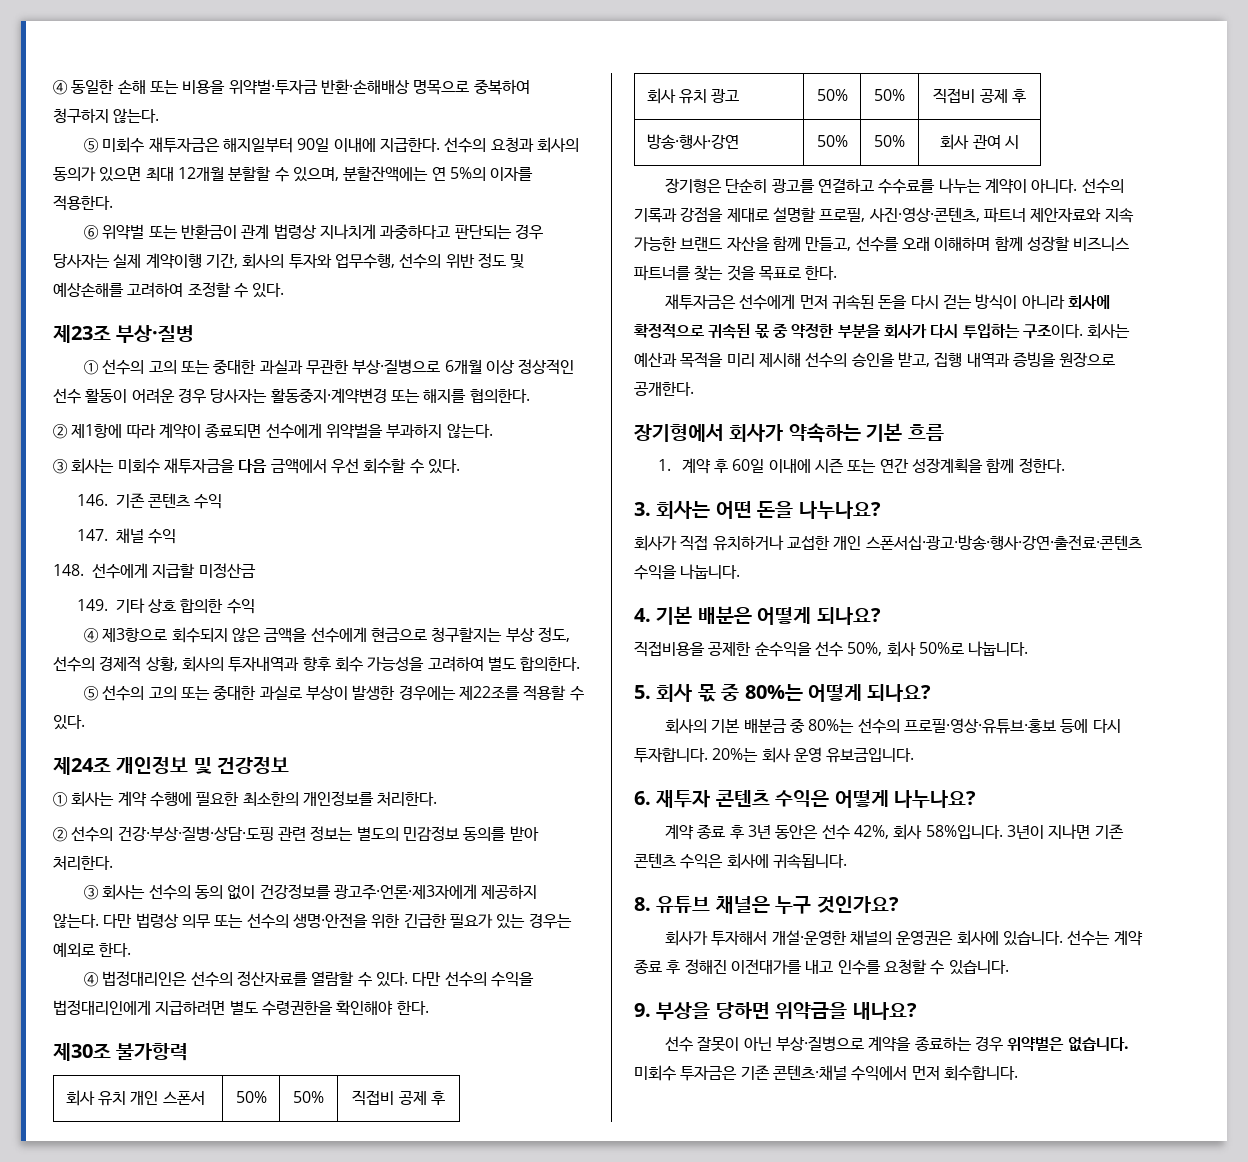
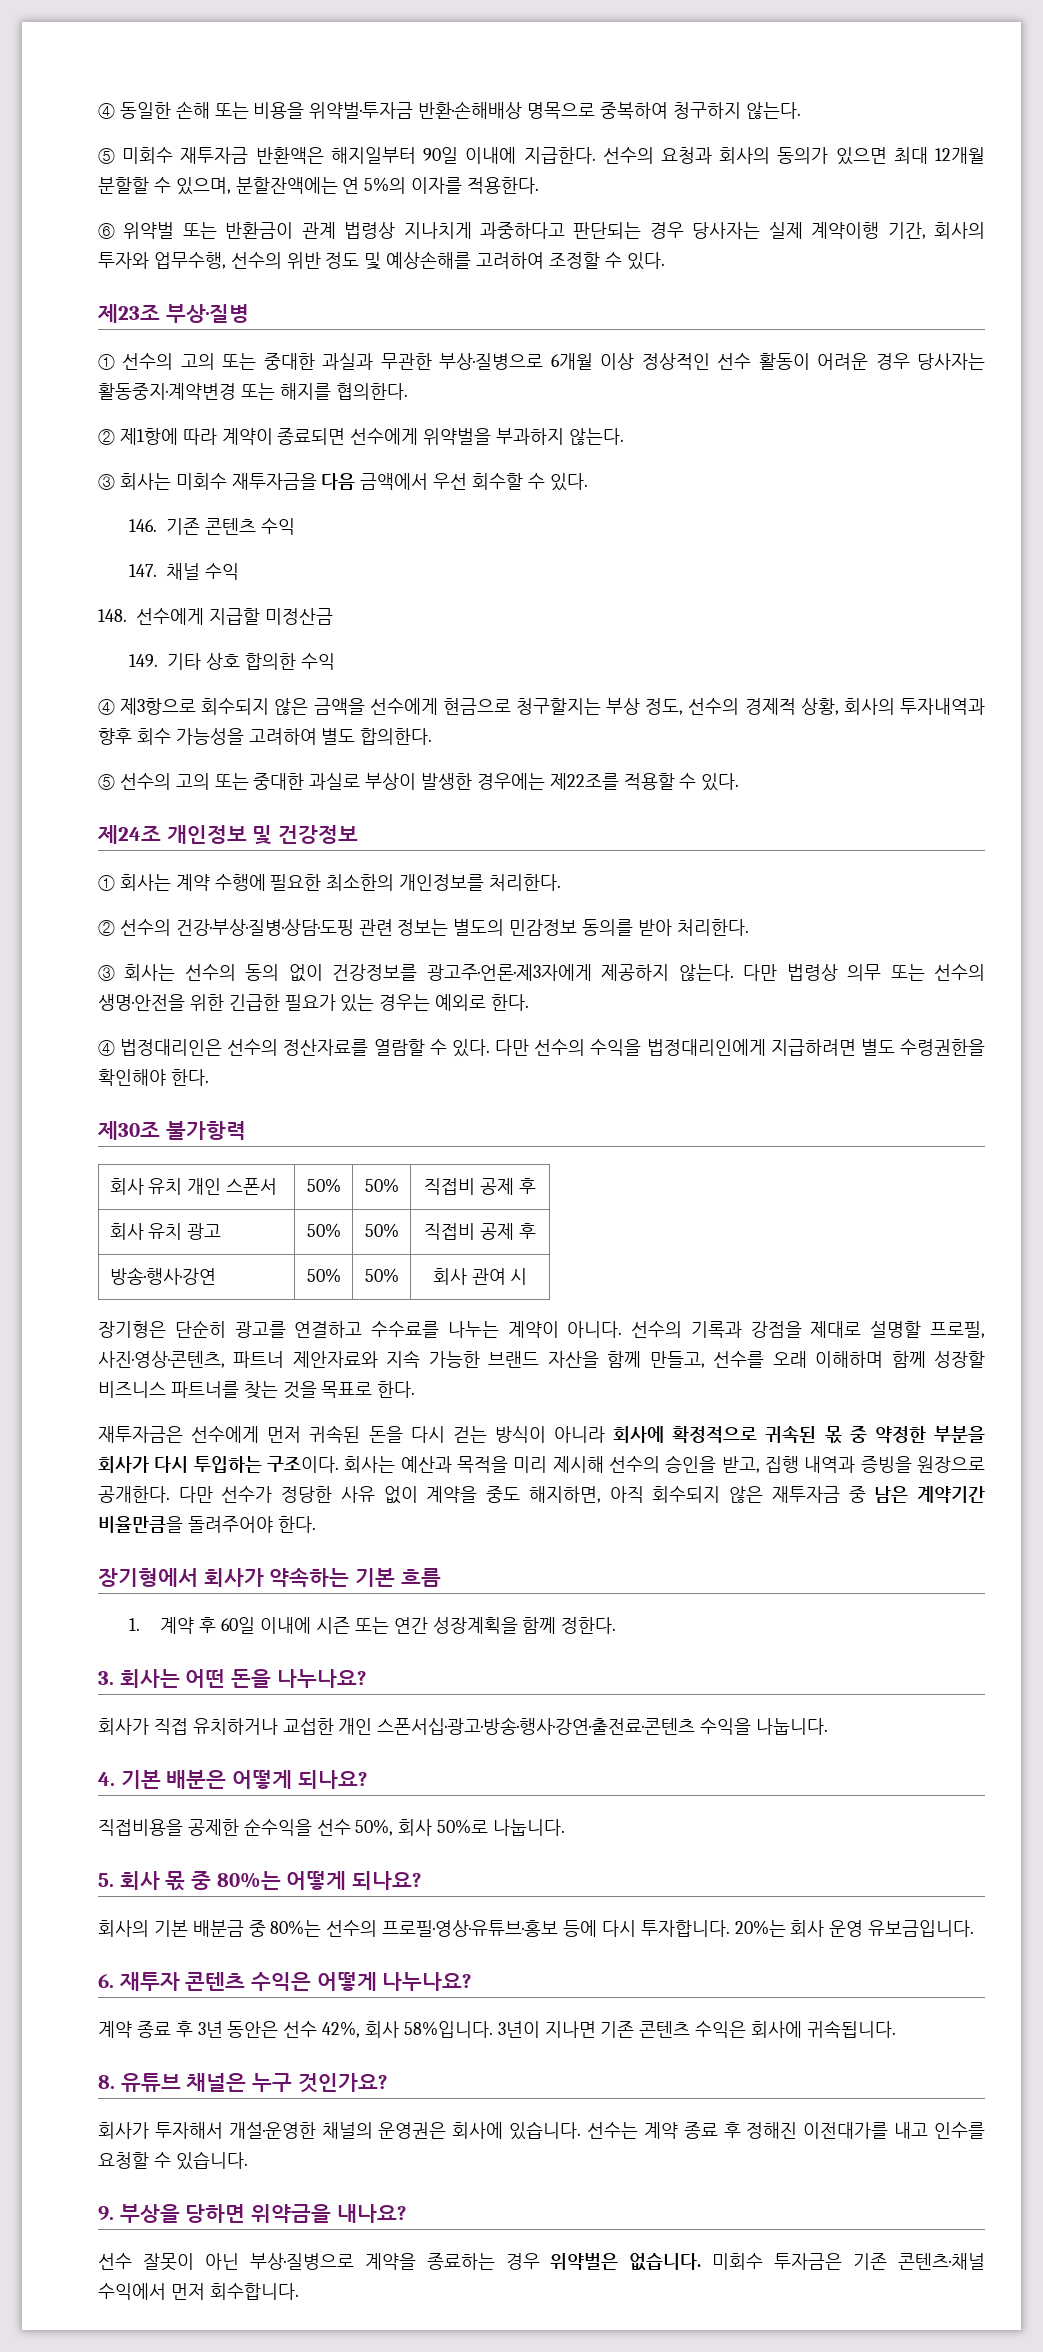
- ⑤ 미회수 재투자금은 해지일부터 90일 이내에 지급한다.
+ ⑤ 미회수 재투자금 반환액은 해지일부터 90일 이내에 지급한다.
+ 다만 선수가 정당한 사유 없이 계약을 중도 해지하면, 아직 회수되지 않은 재투자금 중 남은 계약기간 비율만큼을 돌려주어야 한다.

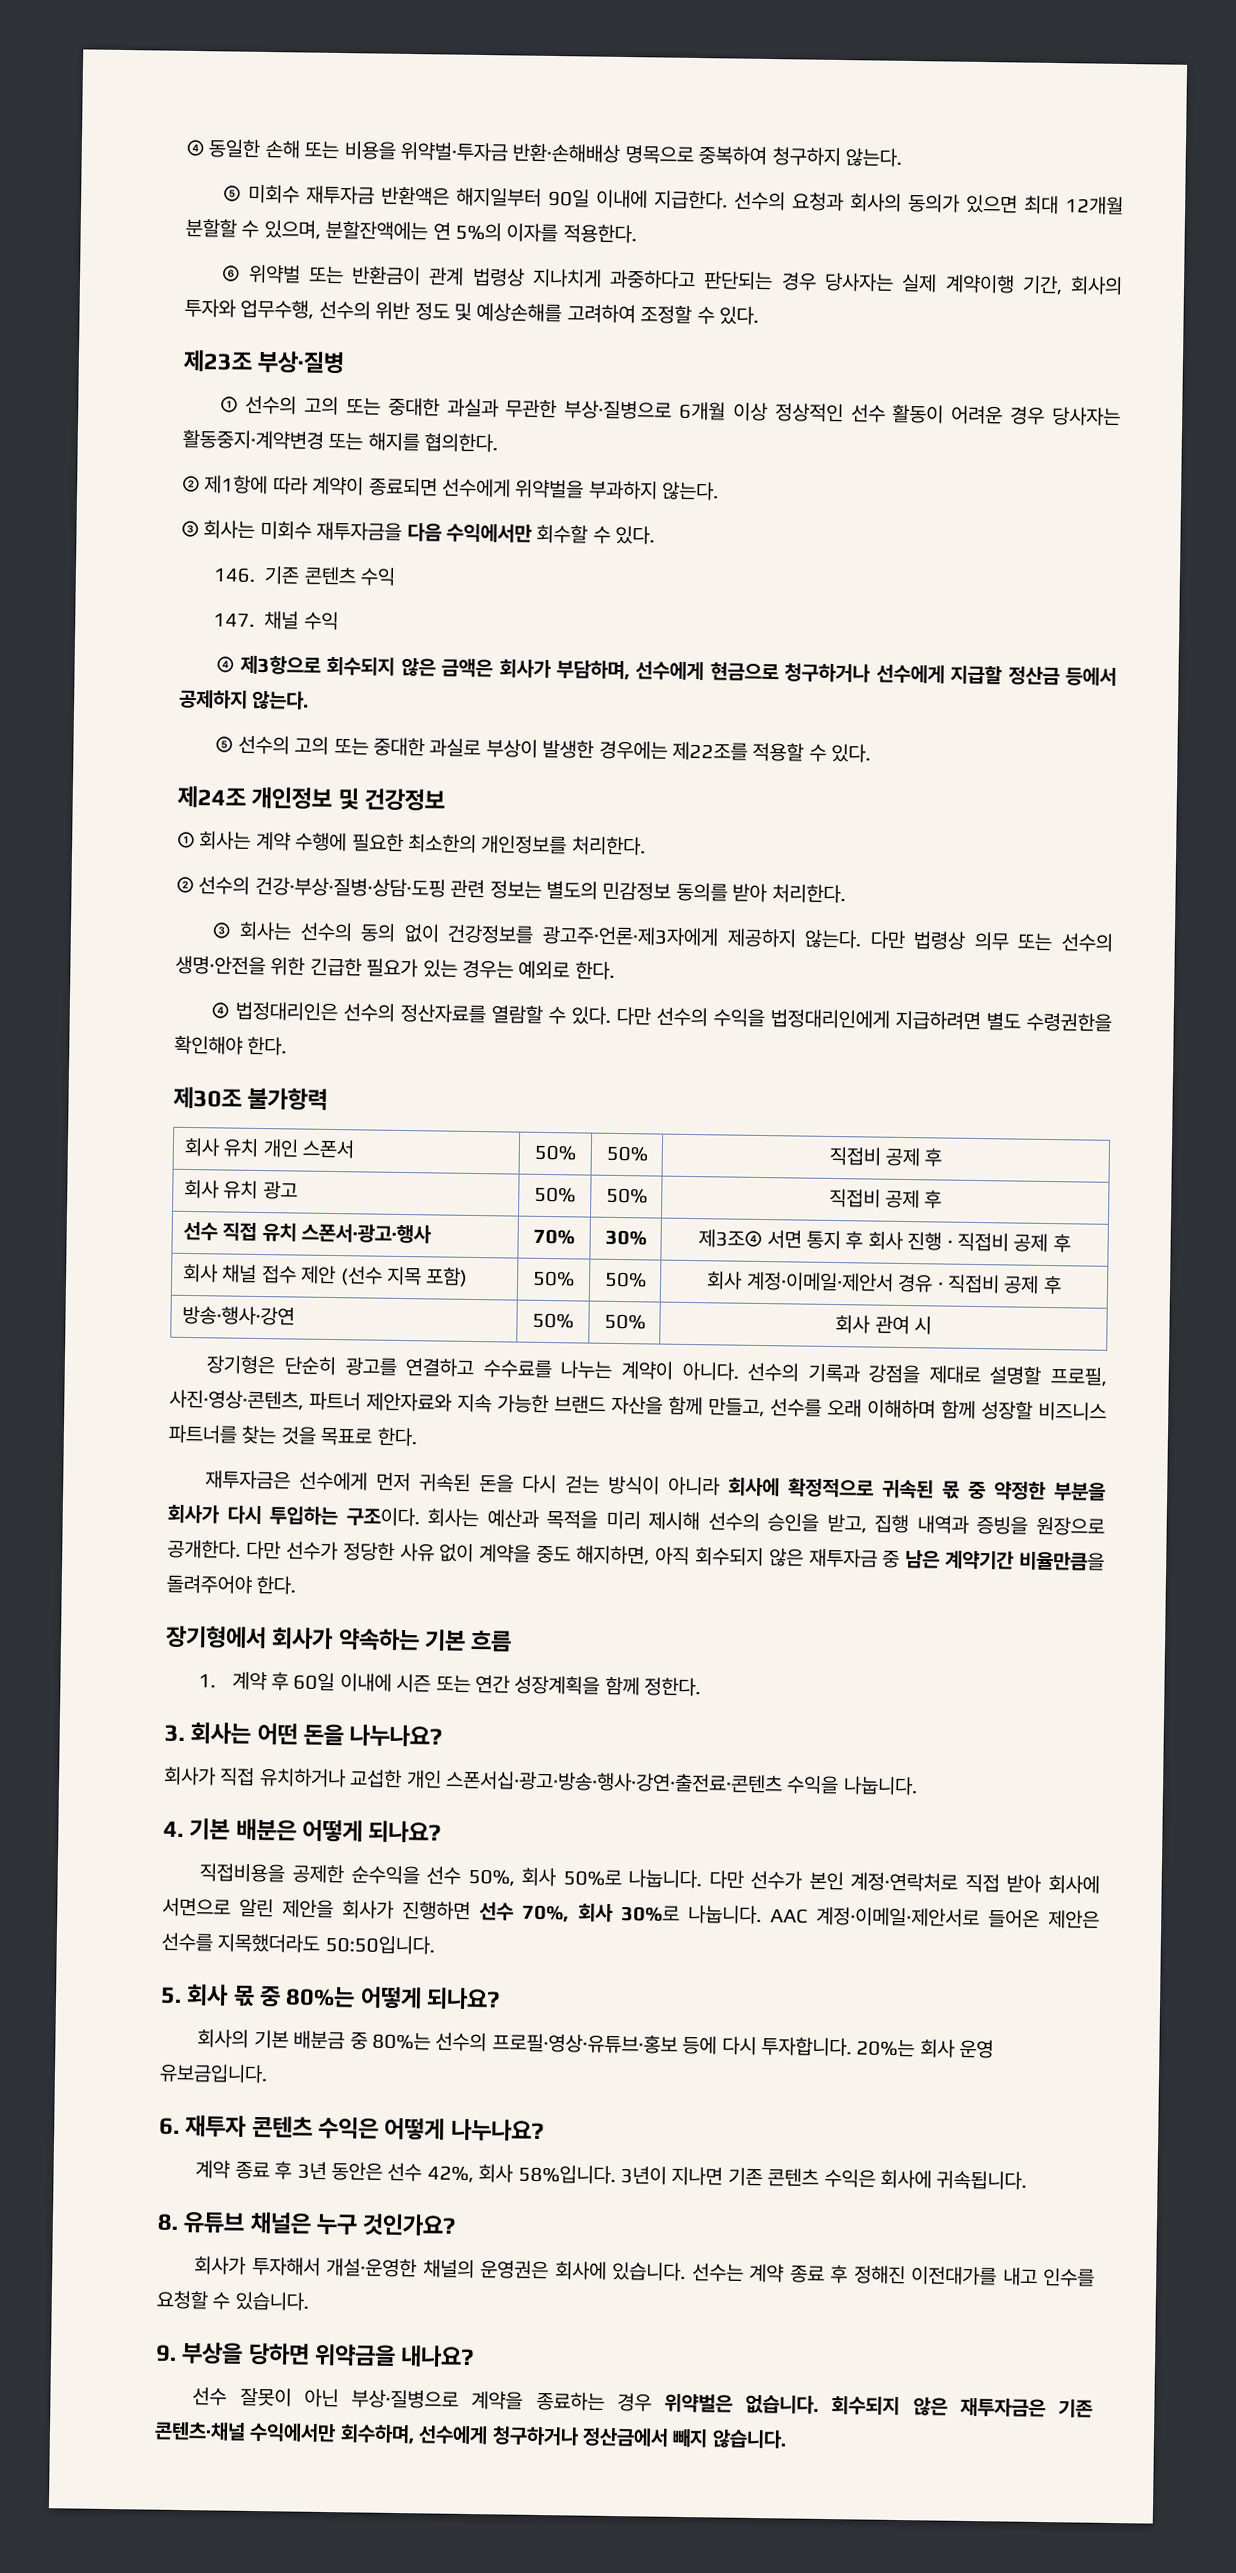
- ③ 회사는 미회수 재투자금을 다음 금액에서 우선 회수할 수 있다.
+ ③ 회사는 미회수 재투자금을 다음 수익에서만 회수할 수 있다.
- 148. 선수에게 지급할 미정산금
- 149. 기타 상호 합의한 수익
- ④ 제3항으로 회수되지 않은 금액을 선수에게 현금으로 청구할지는 부상 정도, 선수의 경제적 상황, 회사의 투자내역과 향후 회수 가능성을 고려하여 별도 합의한다.
+ ④ 제3항으로 회수되지 않은 금액은 회사가 부담하며, 선수에게 현금으로 청구하거나 선수에게 지급할 정산금 등에서 공제하지 않는다.
+ 선수 직접 유치 스폰서·광고·행사 | 70% | 30% | 제3조④ 서면 통지 후 회사 진행 · 직접비 공제 후
+ 회사 채널 접수 제안 (선수 지목 포함) | 50% | 50% | 회사 계정·이메일·제안서 경유 · 직접비 공제 후
+ 다만 선수가 본인 계정·연락처로 직접 받아 회사에 서면으로 알린 제안을 회사가 진행하면 선수 70%, 회사 30%로 나눕니다. AAC 계정·이메일·제안서로 들어온 제안은 선수를 지목했더라도 50:50입니다.
- 미회수 투자금은 기존 콘텐츠·채널 수익에서 먼저 회수합니다.
+ 회수되지 않은 재투자금은 기존 콘텐츠·채널 수익에서만 회수하며, 선수에게 청구하거나 정산금에서 빼지 않습니다.

